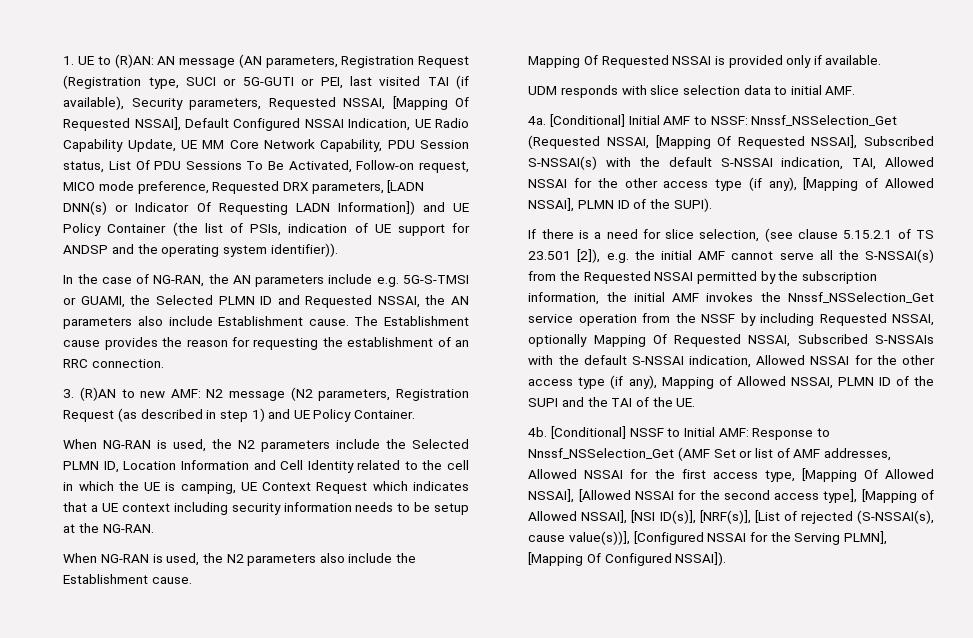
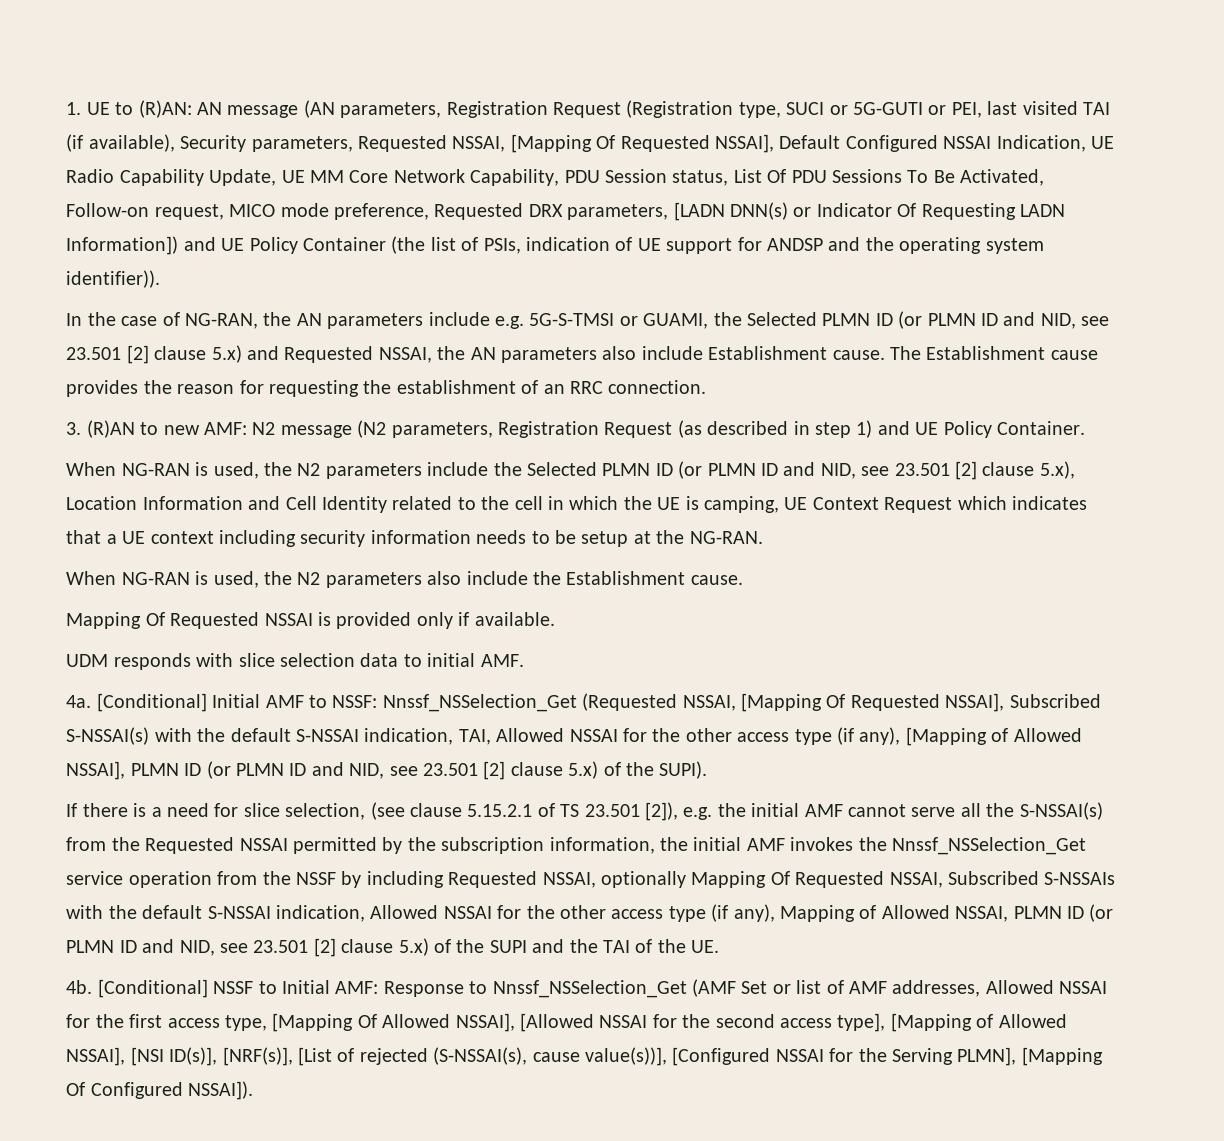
- In the case of NG-RAN, the AN parameters include e.g. 5G-S-TMSI or GUAMI, the Selected PLMN ID and Requested NSSAI, the AN parameters also include Establishment cause.
+ In the case of NG-RAN, the AN parameters include e.g. 5G-S-TMSI or GUAMI, the Selected PLMN ID (or PLMN ID and NID, see 23.501 [2] clause 5.x) and Requested NSSAI, the AN parameters also include Establishment cause.
- When NG-RAN is used, the N2 parameters include the Selected PLMN ID, Location Information and Cell Identity related to the cell in which the UE is camping, UE Context Request which indicates that a UE context including security information needs to be setup at the NG-RAN.
+ When NG-RAN is used, the N2 parameters include the Selected PLMN ID (or PLMN ID and NID, see 23.501 [2] clause 5.x), Location Information and Cell Identity related to the cell in which the UE is camping, UE Context Request which indicates that a UE context including security information needs to be setup at the NG-RAN.
- [Conditional] Initial AMF to NSSF: Nnssf_NSSelection_Get (Requested NSSAI, [Mapping Of Requested NSSAI], Subscribed S-NSSAI(s) with the default S-NSSAI indication, TAI, Allowed NSSAI for the other access type (if any), [Mapping of Allowed NSSAI], PLMN ID of the SUPI).
+ [Conditional] Initial AMF to NSSF: Nnssf_NSSelection_Get (Requested NSSAI, [Mapping Of Requested NSSAI], Subscribed S-NSSAI(s) with the default S-NSSAI indication, TAI, Allowed NSSAI for the other access type (if any), [Mapping of Allowed NSSAI], PLMN ID (or PLMN ID and NID, see 23.501 [2] clause 5.x) of the SUPI).
- If there is a need for slice selection, (see clause 5.15.2.1 of TS 23.501 [2]), e.g. the initial AMF cannot serve all the S-NSSAI(s) from the Requested NSSAI permitted by the subscription information, the initial AMF invokes the Nnssf_NSSelection_Get service operation from the NSSF by including Requested NSSAI, optionally Mapping Of Requested NSSAI, Subscribed S-NSSAIs with the default S-NSSAI indication, Allowed NSSAI for the other access type (if any), Mapping of Allowed NSSAI, PLMN ID of the SUPI and the TAI of the UE.
+ If there is a need for slice selection, (see clause 5.15.2.1 of TS 23.501 [2]), e.g. the initial AMF cannot serve all the S-NSSAI(s) from the Requested NSSAI permitted by the subscription information, the initial AMF invokes the Nnssf_NSSelection_Get service operation from the NSSF by including Requested NSSAI, optionally Mapping Of Requested NSSAI, Subscribed S-NSSAIs with the default S-NSSAI indication, Allowed NSSAI for the other access type (if any), Mapping of Allowed NSSAI, PLMN ID (or PLMN ID and NID, see 23.501 [2] clause 5.x) of the SUPI and the TAI of the UE.

